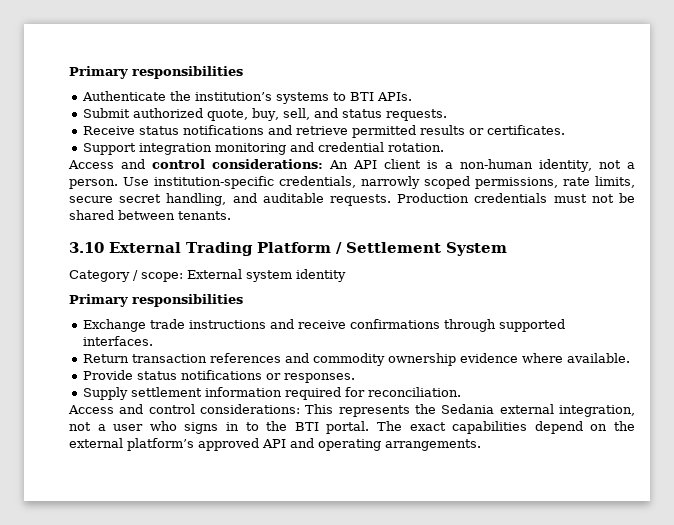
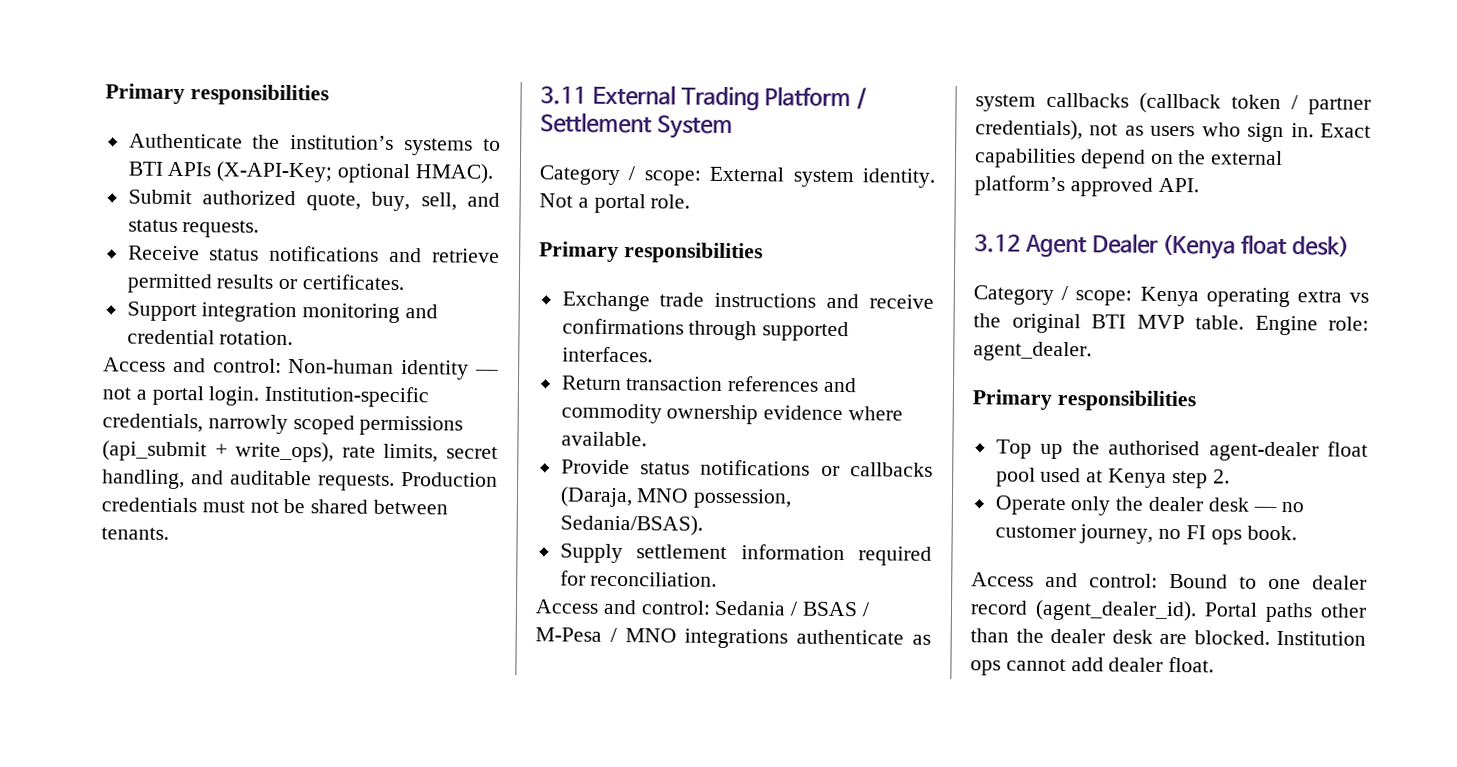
- Authenticate the institution’s systems to BTI APIs.
+ Authenticate the institution’s systems to BTI APIs (X-API-Key; optional HMAC).
- Access and control considerations: An API client is a non-human identity, not a person. Use institution-specific credentials, narrowly scoped permissions, rate limits, secure secret handling, and auditable requests.
+ Access and control: Non-human identity — not a portal login. Institution-specific credentials, narrowly scoped permissions (api_submit + write_ops), rate limits, secret handling, and auditable requests.
- 3.10 External Trading Platform / Settlement System
+ 3.11 External Trading Platform / Settlement System
- Category / scope: External system identity
+ Category / scope: External system identity. Not a portal role.
- Provide status notifications or responses.
+ Provide status notifications or callbacks (Daraja, MNO possession, Sedania/BSAS).
- Access and control considerations: This represents the Sedania external integration, not a user who signs in to the BTI portal. The exact capabilities depend on the external platform’s approved API and operating arrangements.
+ Access and control: Sedania / BSAS / M-Pesa / MNO integrations authenticate as system callbacks (callback token / partner credentials), not as users who sign in. Exact capabilities depend on the external platform’s approved API.
+ 3.12 Agent Dealer (Kenya float desk)
+ Category / scope: Kenya operating extra vs the original BTI MVP table. Engine role: agent_dealer.
+ Primary responsibilities
+ Top up the authorised agent-dealer float pool used at Kenya step 2.
+ Operate only the dealer desk — no customer journey, no FI ops book.
+ Access and control: Bound to one dealer record (agent_dealer_id). Portal paths other than the dealer desk are blocked. Institution ops cannot add dealer float.

